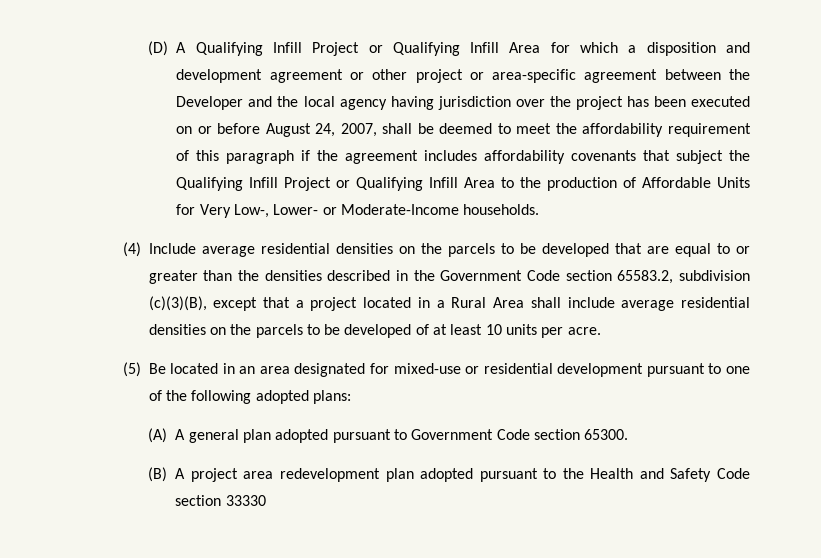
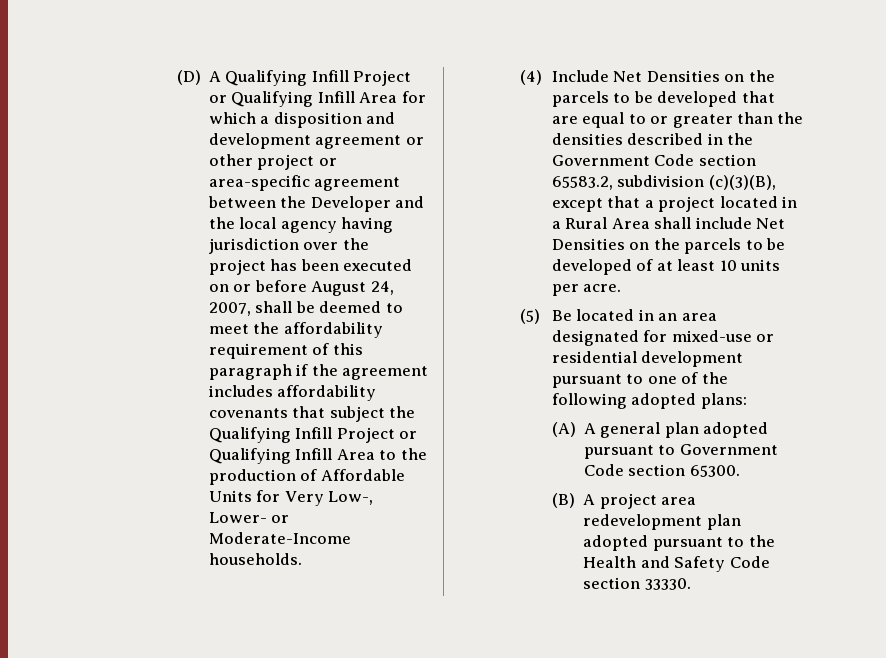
- (4) Include average residential densities on the parcels to be developed that are equal to or greater than the densities described in the Government Code section 65583.2, subdivision (c)(3)(B), except that a project located in a Rural Area shall include average residential densities on the parcels to be developed of at least 10 units per acre.
+ (4) Include Net Densities on the parcels to be developed that are equal to or greater than the densities described in the Government Code section 65583.2, subdivision (c)(3)(B), except that a project located in a Rural Area shall include Net Densities on the parcels to be developed of at least 10 units per acre.
- (B) A project area redevelopment plan adopted pursuant to the Health and Safety Code section 33330
+ (B) A project area redevelopment plan adopted pursuant to the Health and Safety Code section 33330.

